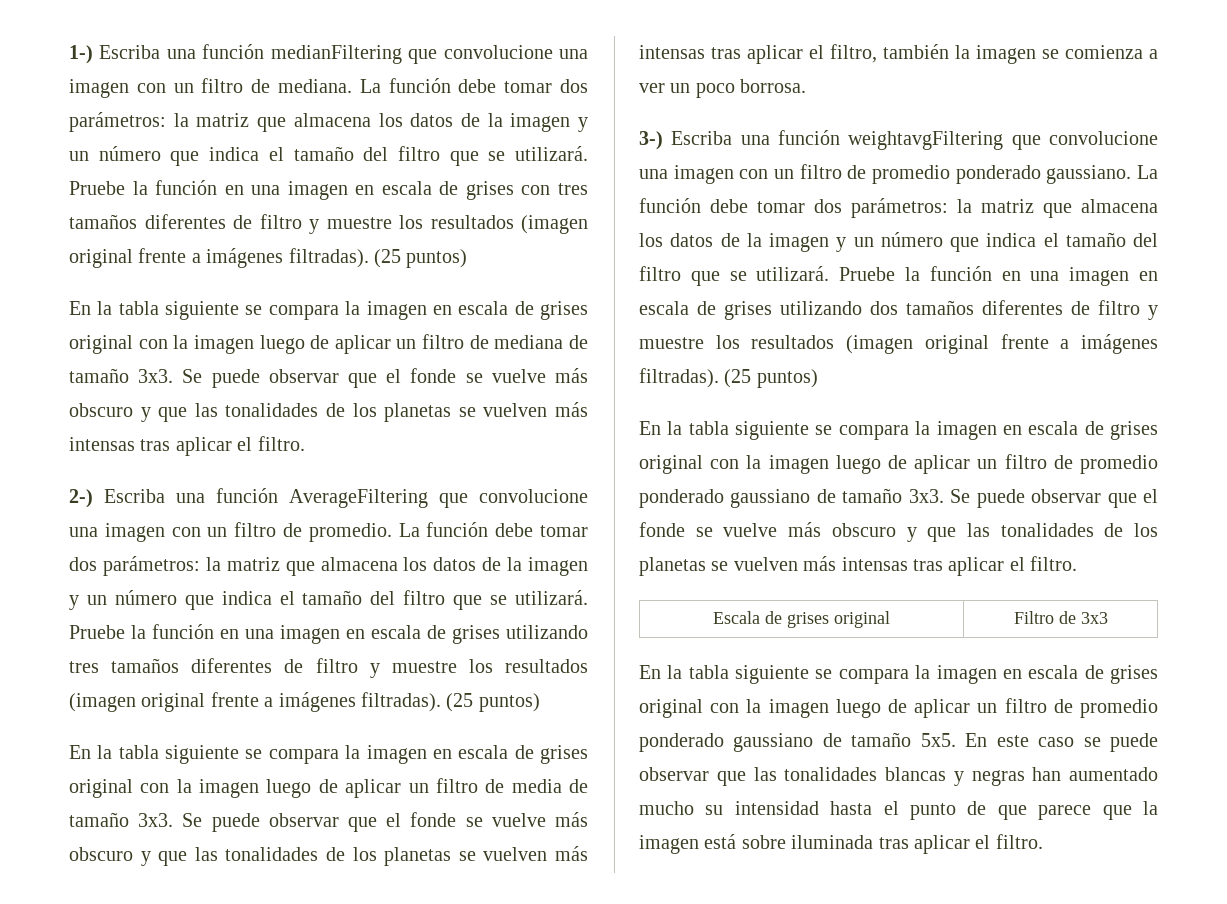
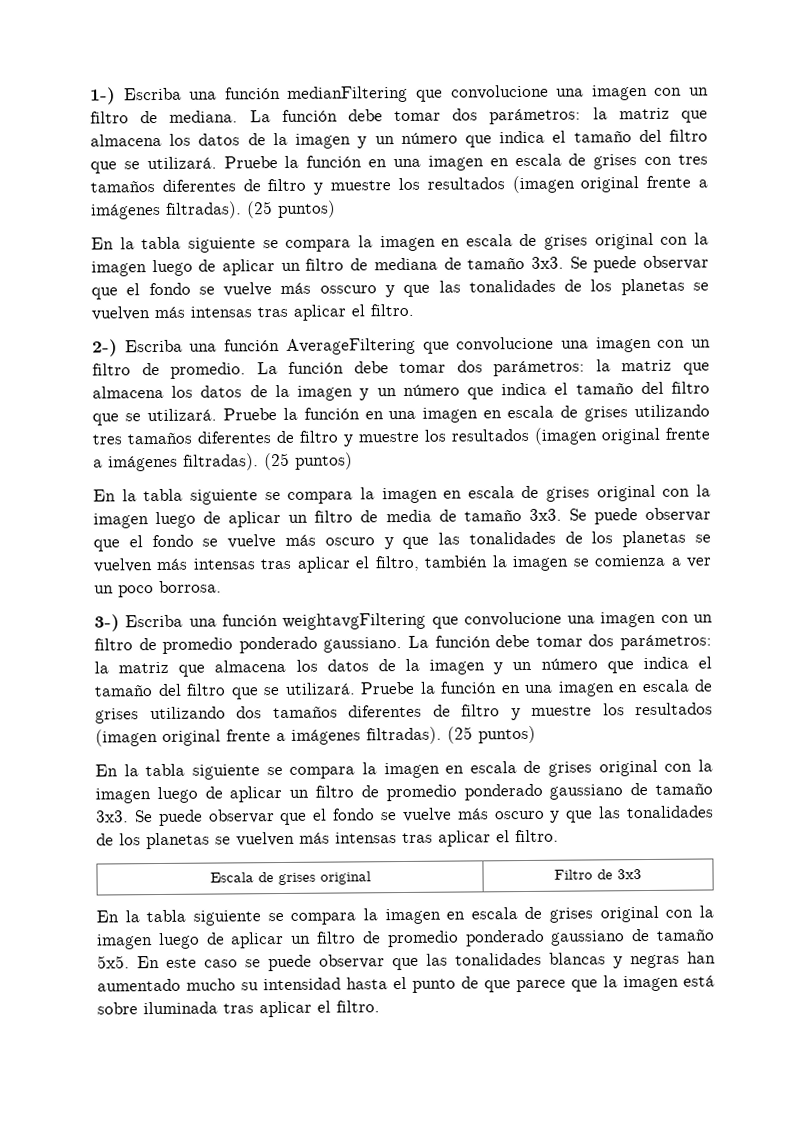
- En la tabla siguiente se compara la imagen en escala de grises original con la imagen luego de aplicar un filtro de mediana de tamaño 3x3. Se puede observar que el fonde se vuelve más obscuro y que las tonalidades de los planetas se vuelven más intensas tras aplicar el filtro.
+ En la tabla siguiente se compara la imagen en escala de grises original con la imagen luego de aplicar un filtro de mediana de tamaño 3x3. Se puede observar que el fondo se vuelve más osscuro y que las tonalidades de los planetas se vuelven más intensas tras aplicar el filtro.
- Se puede observar que el fonde se vuelve más obscuro y que las tonalidades de los planetas se vuelven más intensas tras aplicar el filtro, también la imagen se comienza a ver un poco borrosa.
+ Se puede observar que el fondo se vuelve más oscuro y que las tonalidades de los planetas se vuelven más intensas tras aplicar el filtro, también la imagen se comienza a ver un poco borrosa.
- En la tabla siguiente se compara la imagen en escala de grises original con la imagen luego de aplicar un filtro de promedio ponderado gaussiano de tamaño 3x3. Se puede observar que el fonde se vuelve más obscuro y que las tonalidades de los planetas se vuelven más intensas tras aplicar el filtro.
+ En la tabla siguiente se compara la imagen en escala de grises original con la imagen luego de aplicar un filtro de promedio ponderado gaussiano de tamaño 3x3. Se puede observar que el fondo se vuelve más oscuro y que las tonalidades de los planetas se vuelven más intensas tras aplicar el filtro.

